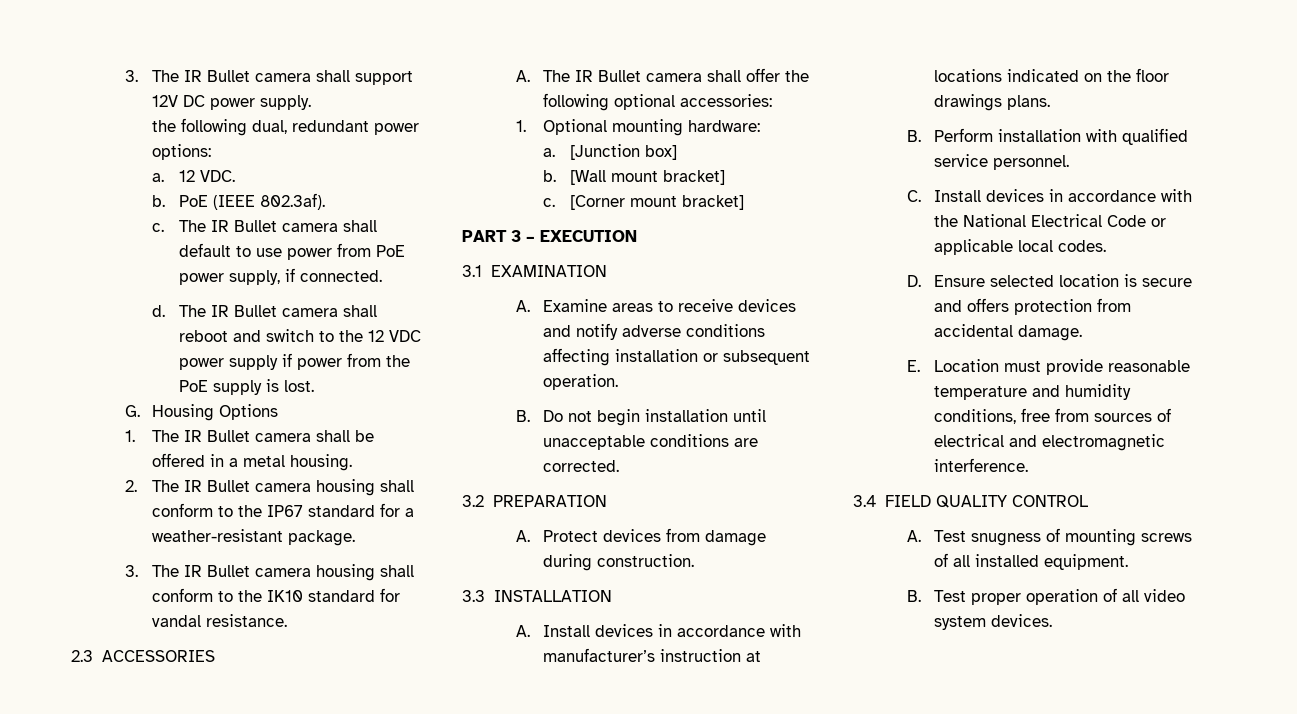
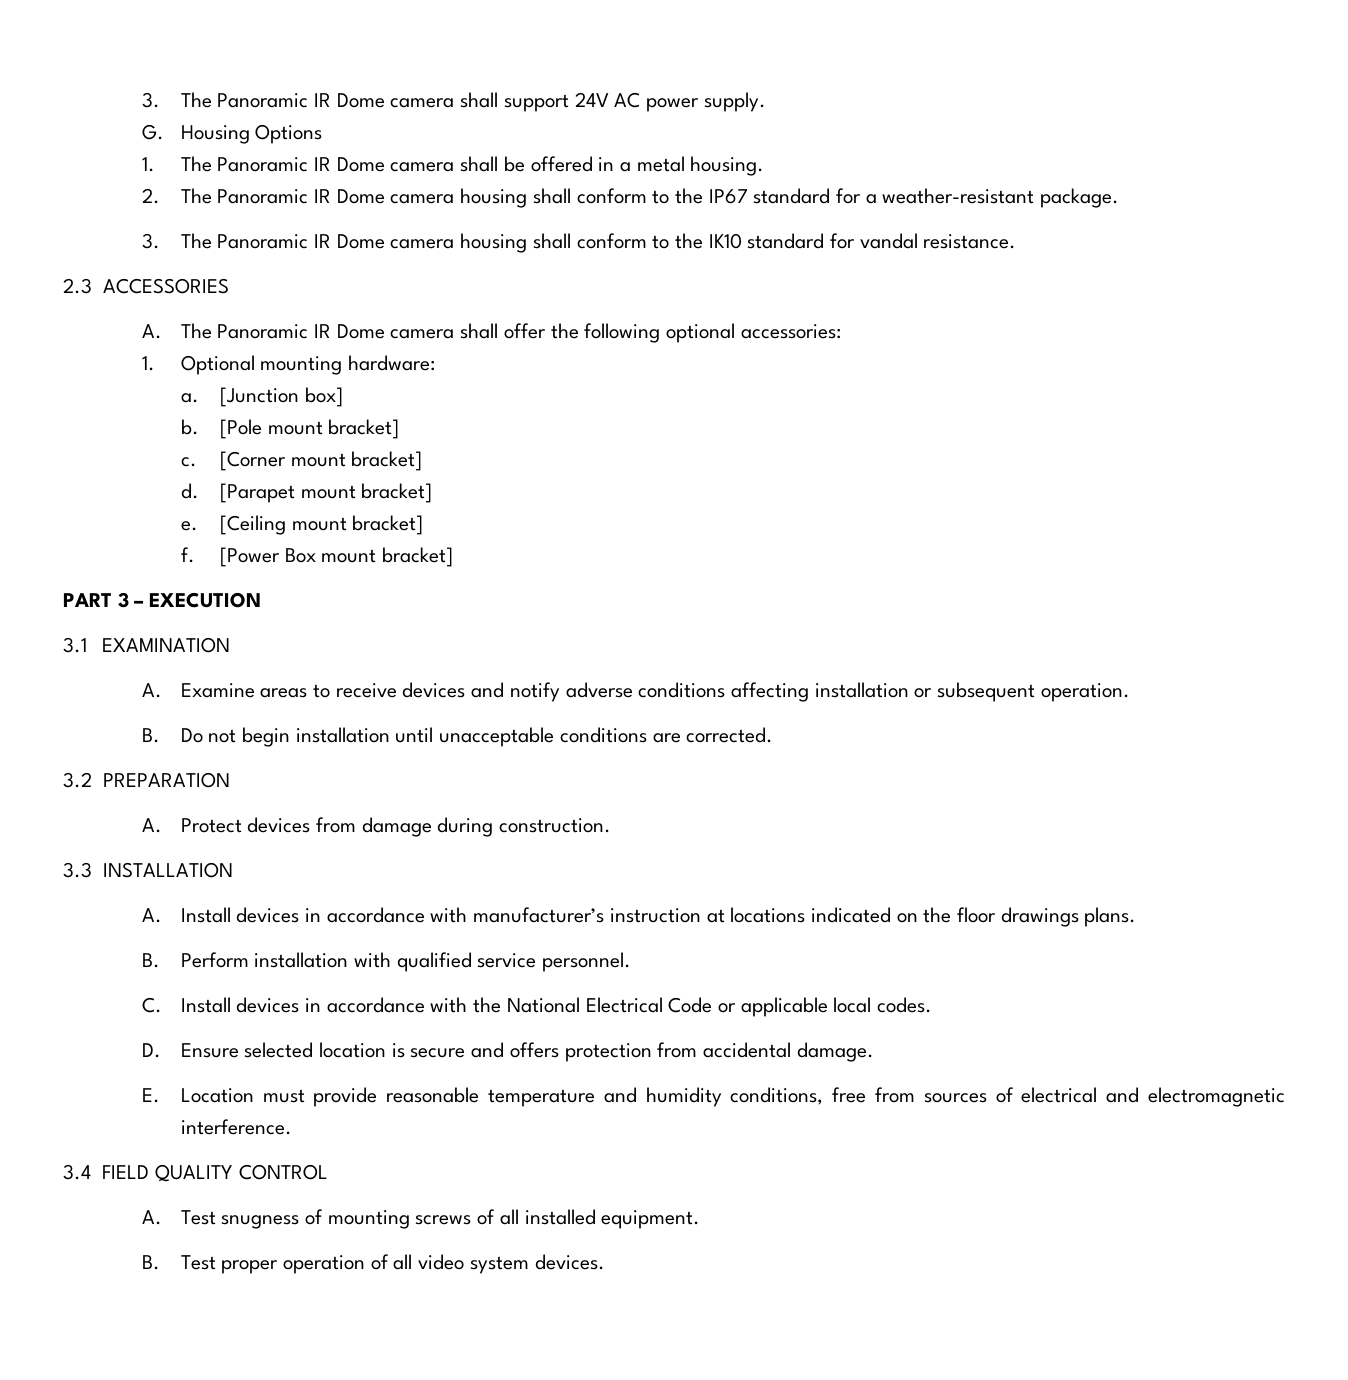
- 3. The IR Bullet camera shall support 12V DC power supply.
+ 3. The Panoramic IR Dome camera shall support 24V AC power supply.
- the following dual, redundant power options:
- a. 12 VDC.
- b. PoE (IEEE 802.3af).
- c. The IR Bullet camera shall default to use power from PoE power supply, if connected.
- d. The IR Bullet camera shall reboot and switch to the 12 VDC power supply if power from the PoE supply is lost.
- 1. The IR Bullet camera shall be offered in a metal housing.
+ 1. The Panoramic IR Dome camera shall be offered in a metal housing.
- 2. The IR Bullet camera housing shall conform to the IP67 standard for a weather-resistant package.
+ 2. The Panoramic IR Dome camera housing shall conform to the IP67 standard for a weather-resistant package.
- 3. The IR Bullet camera housing shall conform to the IK10 standard for vandal resistance.
+ 3. The Panoramic IR Dome camera housing shall conform to the IK10 standard for vandal resistance.
- A. The IR Bullet camera shall offer the following optional accessories:
+ A. The Panoramic IR Dome camera shall offer the following optional accessories:
- [Wall mount bracket]
+ [Pole mount bracket]
+ d. [Parapet mount bracket]
+ e. [Ceiling mount bracket]
+ f. [Power Box mount bracket]

